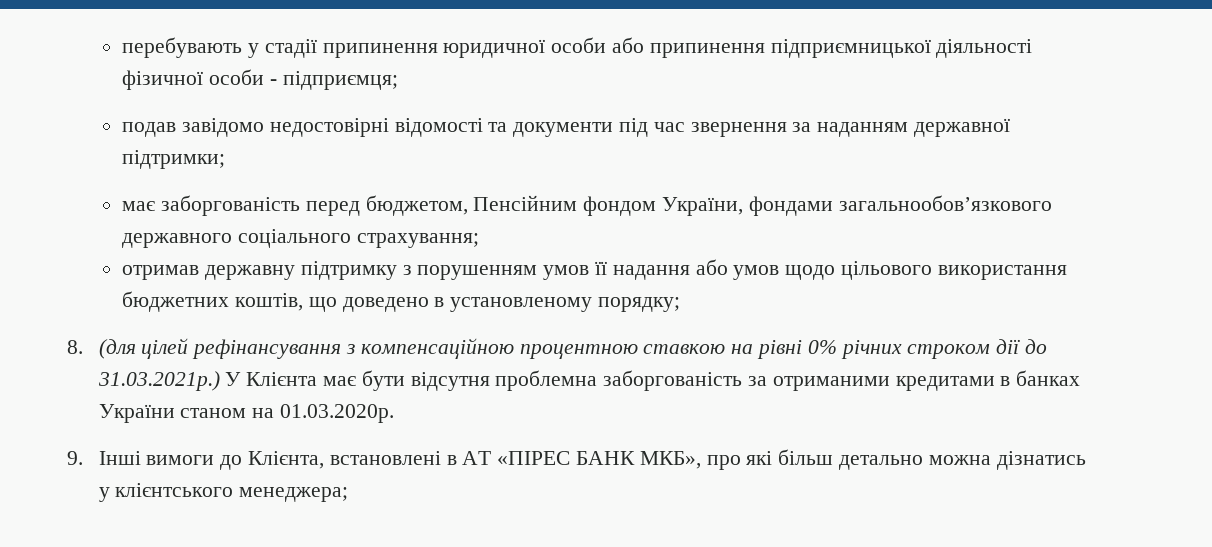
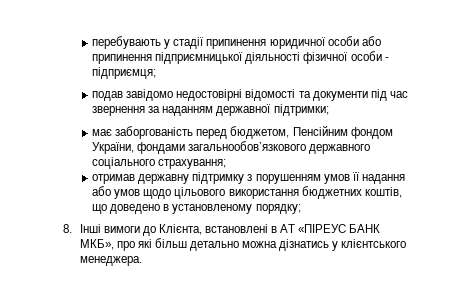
- 8. (для цілей рефінансування з компенсаційною процентною ставкою на рівні 0% річних строком дії до 31.03.2021р.) У Клієнта має бути відсутня проблемна заборгованість за отриманими кредитами в банках України станом на 01.03.2020р.
- 9. Інші вимоги до Клієнта, встановлені в АТ «ПІРЕС БАНК МКБ», про які більш детально можна дізнатись у клієнтського менеджера;
+ 8. Інші вимоги до Клієнта, встановлені в АТ «ПІРЕУС БАНК МКБ», про які більш детально можна дізнатись у клієнтського менеджера.

